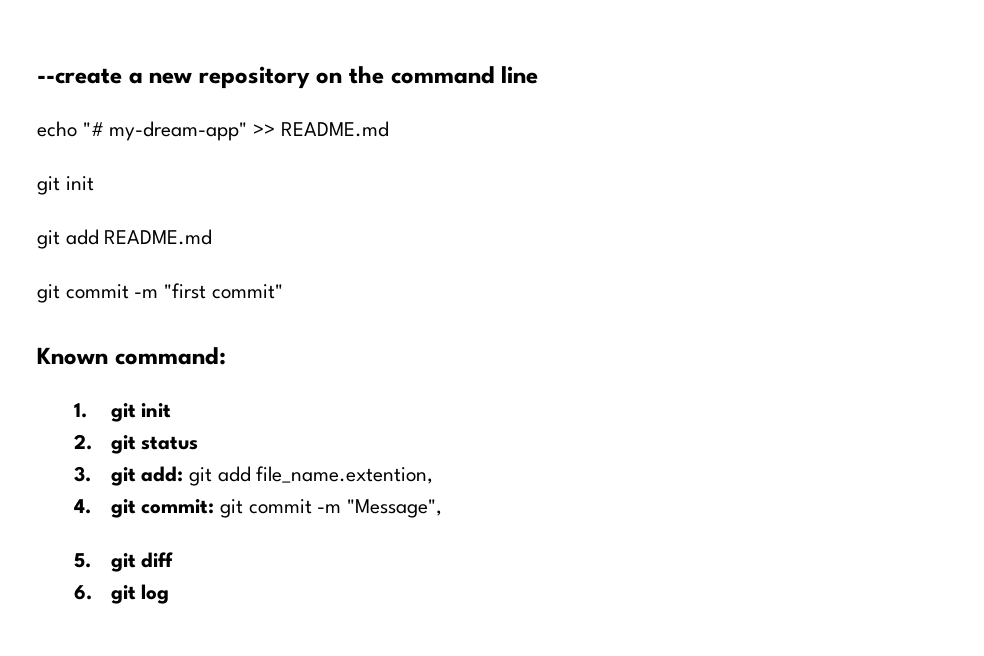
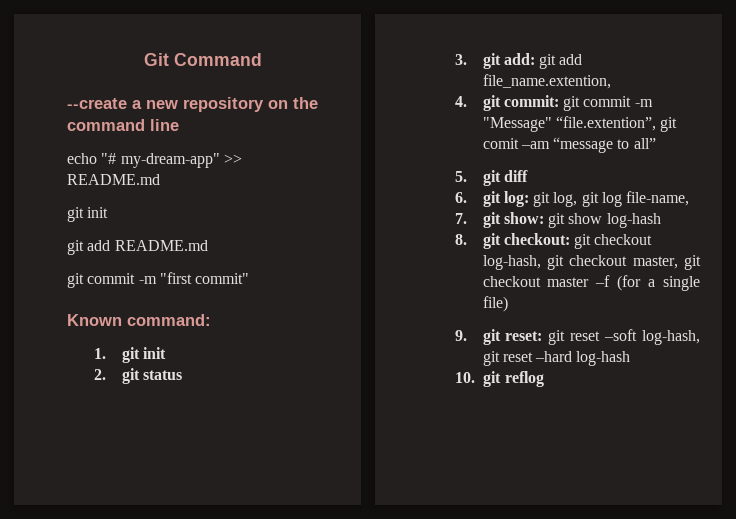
+ Git Command
- 4. git commit: git commit -m "Message",
+ 4. git commit: git commit -m "Message" “file.extention”, git comit –am “message to all”
- 6. git log
+ 6. git log: git log, git log file-name,
+ 7. git show: git show log-hash
+ 8. git checkout: git checkout log-hash, git checkout master, git checkout master –f (for a single file)
+ 9. git reset: git reset –soft log-hash, git reset –hard log-hash
+ 10. git reflog

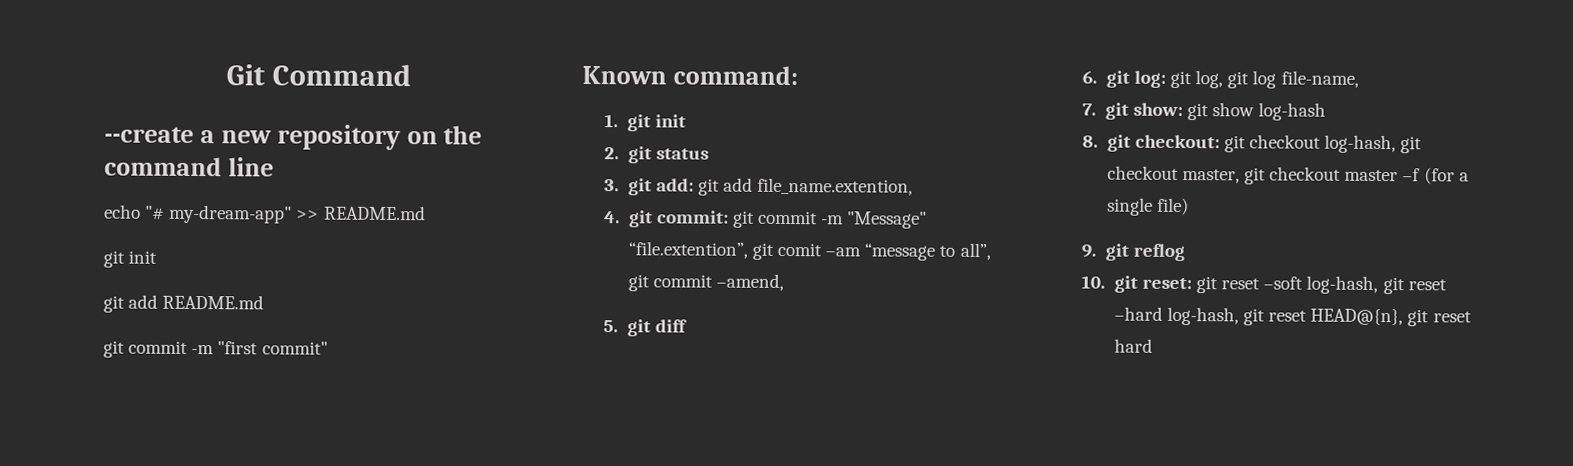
- 4. git commit: git commit -m "Message" “file.extention”, git comit –am “message to all”
+ 4. git commit: git commit -m "Message" “file.extention”, git comit –am “message to all”, git commit –amend,
- 9. git reset: git reset –soft log-hash, git reset –hard log-hash
- 10. git reflog
+ 9. git reflog
+ 10. git reset: git reset –soft log-hash, git reset –hard log-hash, git reset HEAD@{n}, git reset hard

